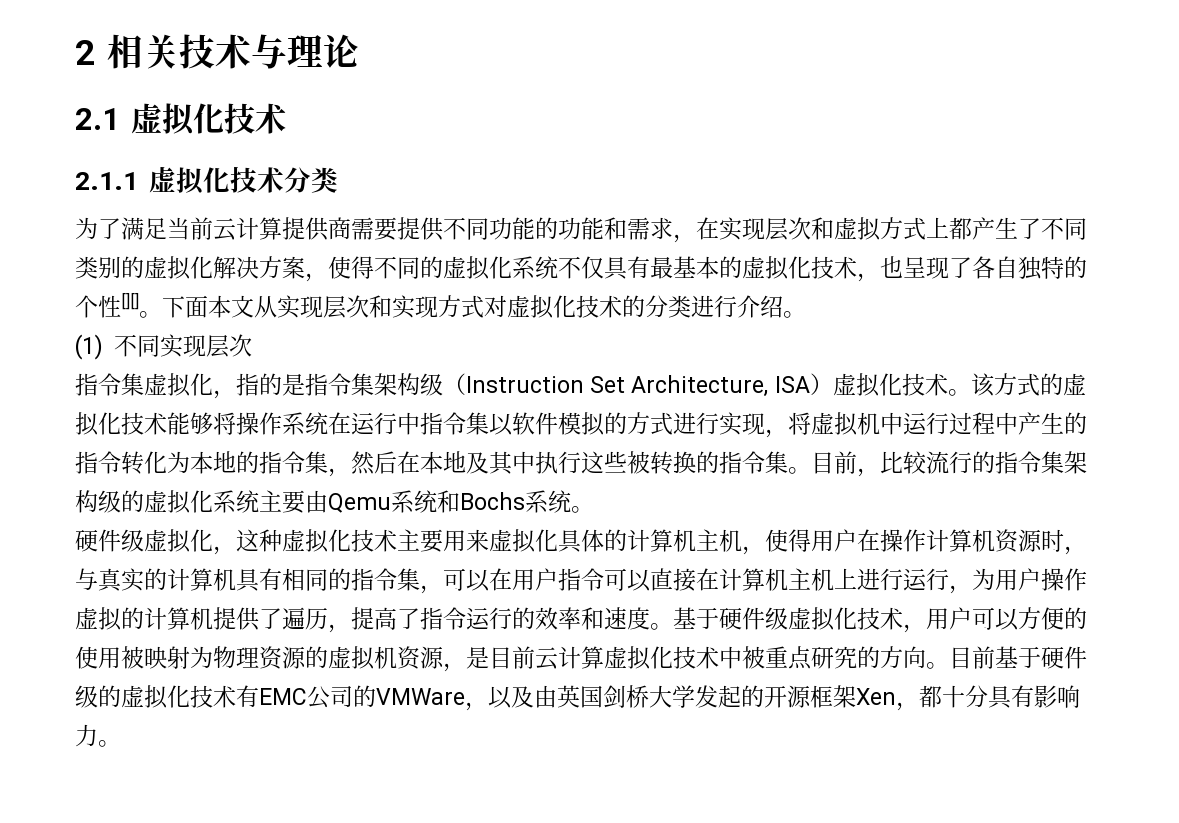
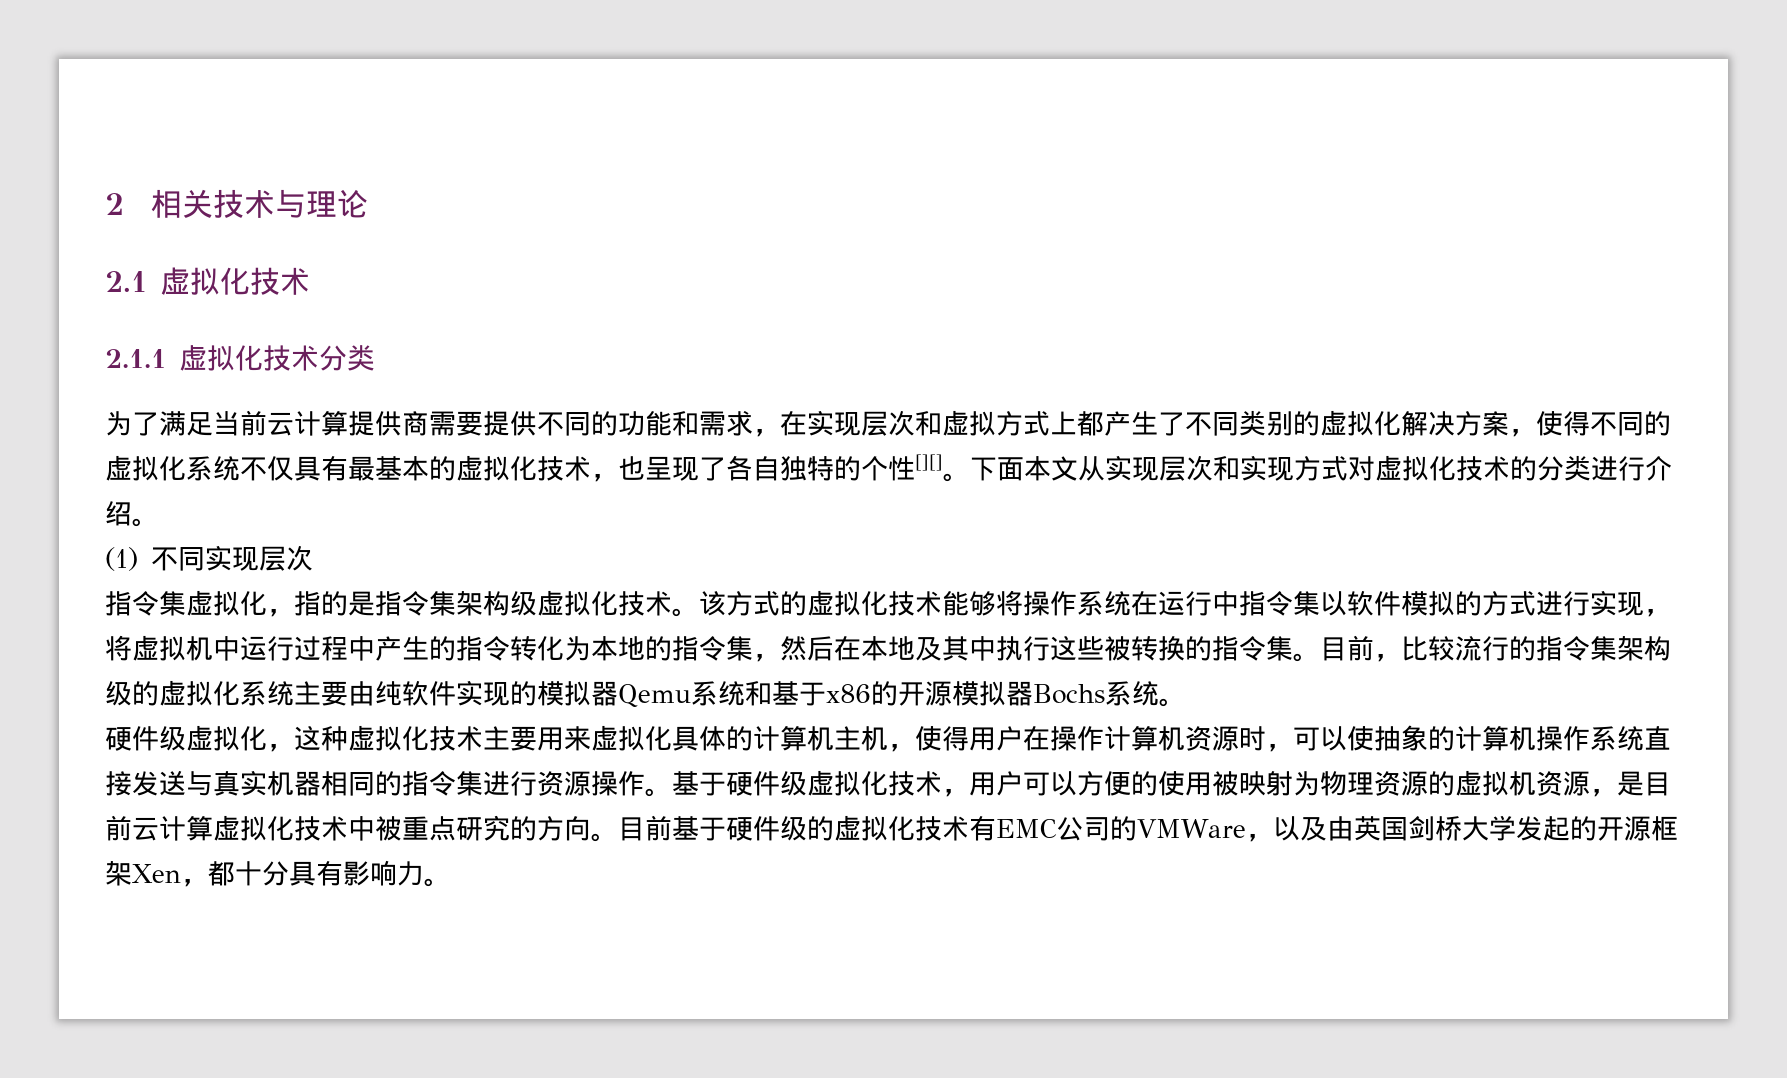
- 为了满足当前云计算提供商需要提供不同功能的功能和需求，在实现层次和虚拟方式上都产生了不同类别的虚拟化解决方案，使得不同的虚拟化系统不仅具有最基本的虚拟化技术，也呈现了各自独特的个性[][]。
+ 为了满足当前云计算提供商需要提供不同的功能和需求，在实现层次和虚拟方式上都产生了不同类别的虚拟化解决方案，使得不同的虚拟化系统不仅具有最基本的虚拟化技术，也呈现了各自独特的个性[][]。
- 指令集虚拟化，指的是指令集架构级（Instruction Set Architecture, ISA）虚拟化技术。
+ 指令集虚拟化，指的是指令集架构级虚拟化技术。
- 目前，比较流行的指令集架构级的虚拟化系统主要由Qemu系统和Bochs系统。
+ 目前，比较流行的指令集架构级的虚拟化系统主要由纯软件实现的模拟器Qemu系统和基于x86的开源模拟器Bochs系统。
- 硬件级虚拟化，这种虚拟化技术主要用来虚拟化具体的计算机主机，使得用户在操作计算机资源时，与真实的计算机具有相同的指令集，可以在用户指令可以直接在计算机主机上进行运行，为用户操作虚拟的计算机提供了遍历，提高了指令运行的效率和速度。
+ 硬件级虚拟化，这种虚拟化技术主要用来虚拟化具体的计算机主机，使得用户在操作计算机资源时，可以使抽象的计算机操作系统直接发送与真实机器相同的指令集进行资源操作。

